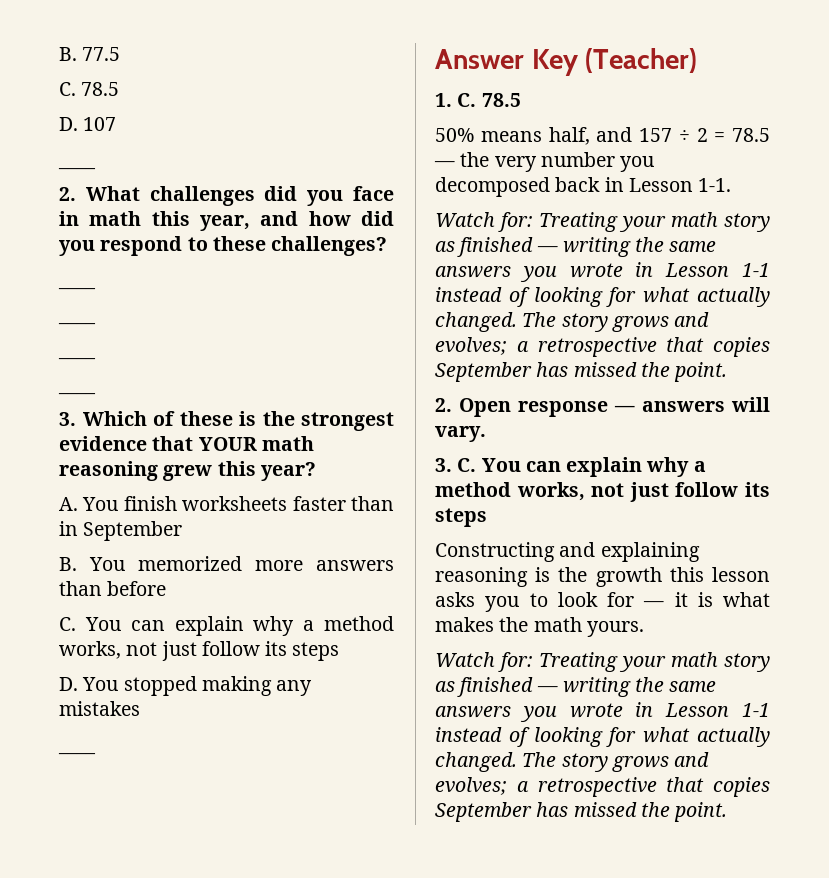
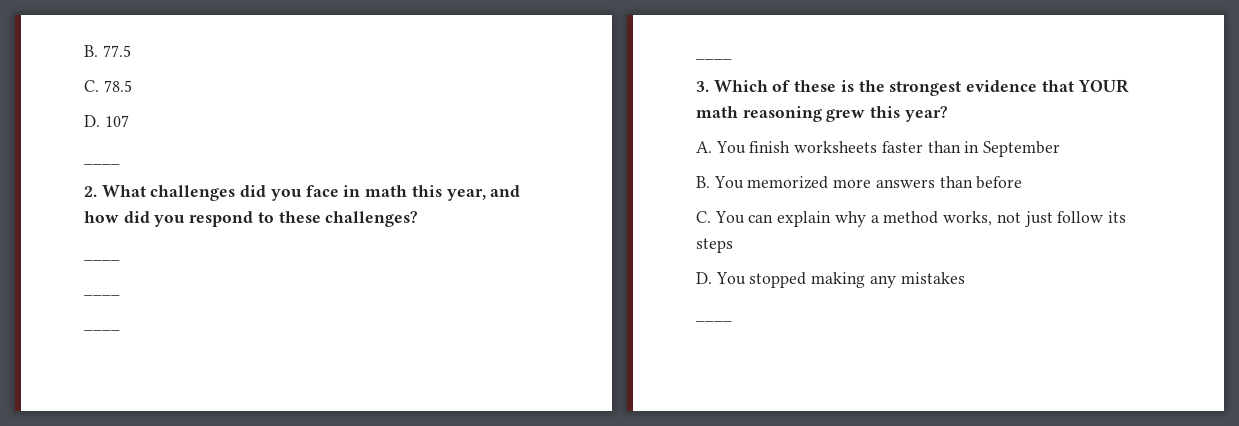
- Answer Key (Teacher)
- 1. C. 78.5
- 50% means half, and 157 ÷ 2 = 78.5 — the very number you decomposed back in Lesson 1-1.
- Watch for: Treating your math story as finished — writing the same answers you wrote in Lesson 1-1 instead of looking for what actually changed. The story grows and evolves; a retrospective that copies September has missed the point.
- 2. Open response — answers will vary.
- 3. C. You can explain why a method works, not just follow its steps
- Constructing and explaining reasoning is the growth this lesson asks you to look for — it is what makes the math yours.
- Watch for: Treating your math story as finished — writing the same answers you wrote in Lesson 1-1 instead of looking for what actually changed. The story grows and evolves; a retrospective that copies September has missed the point.

